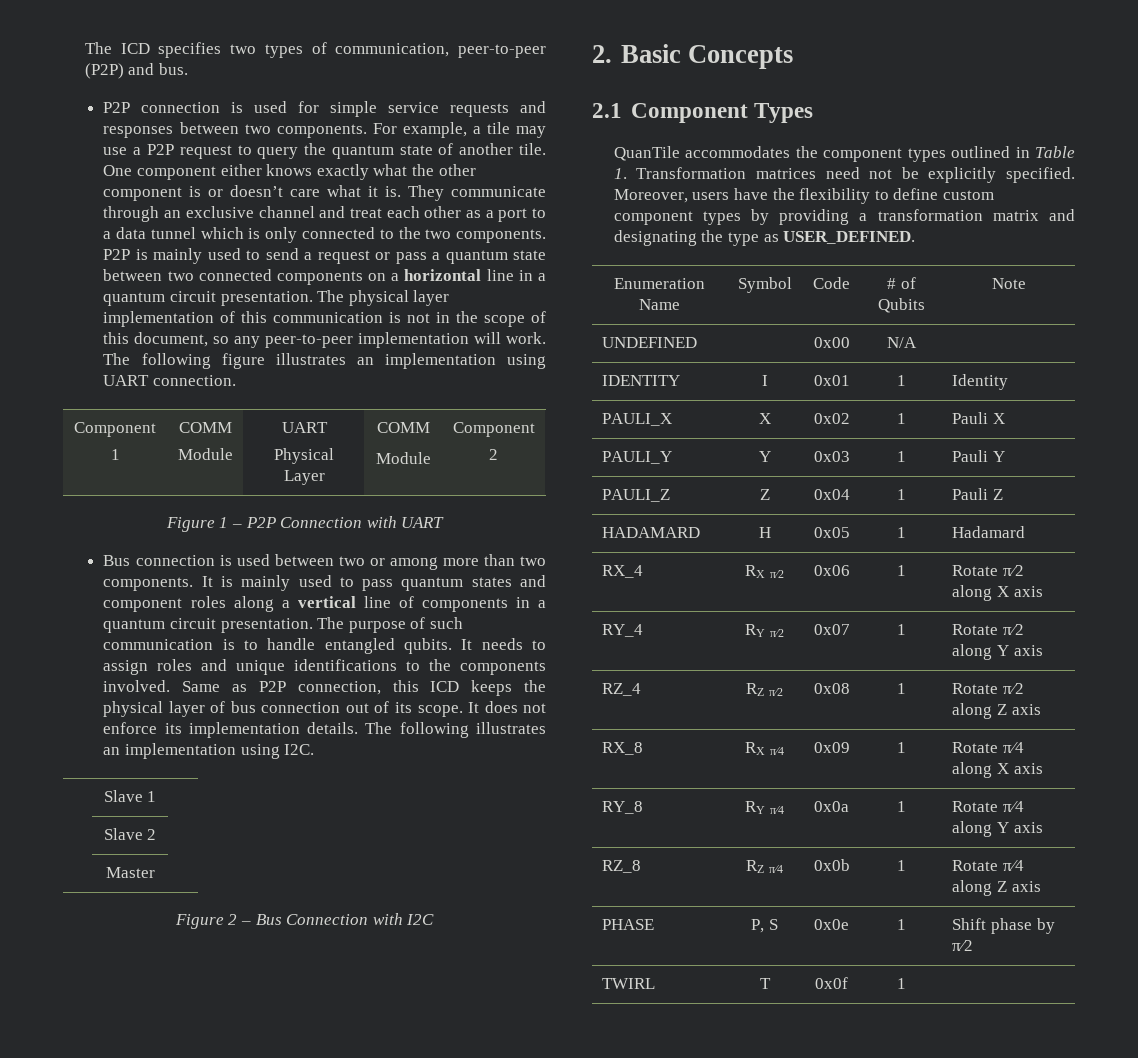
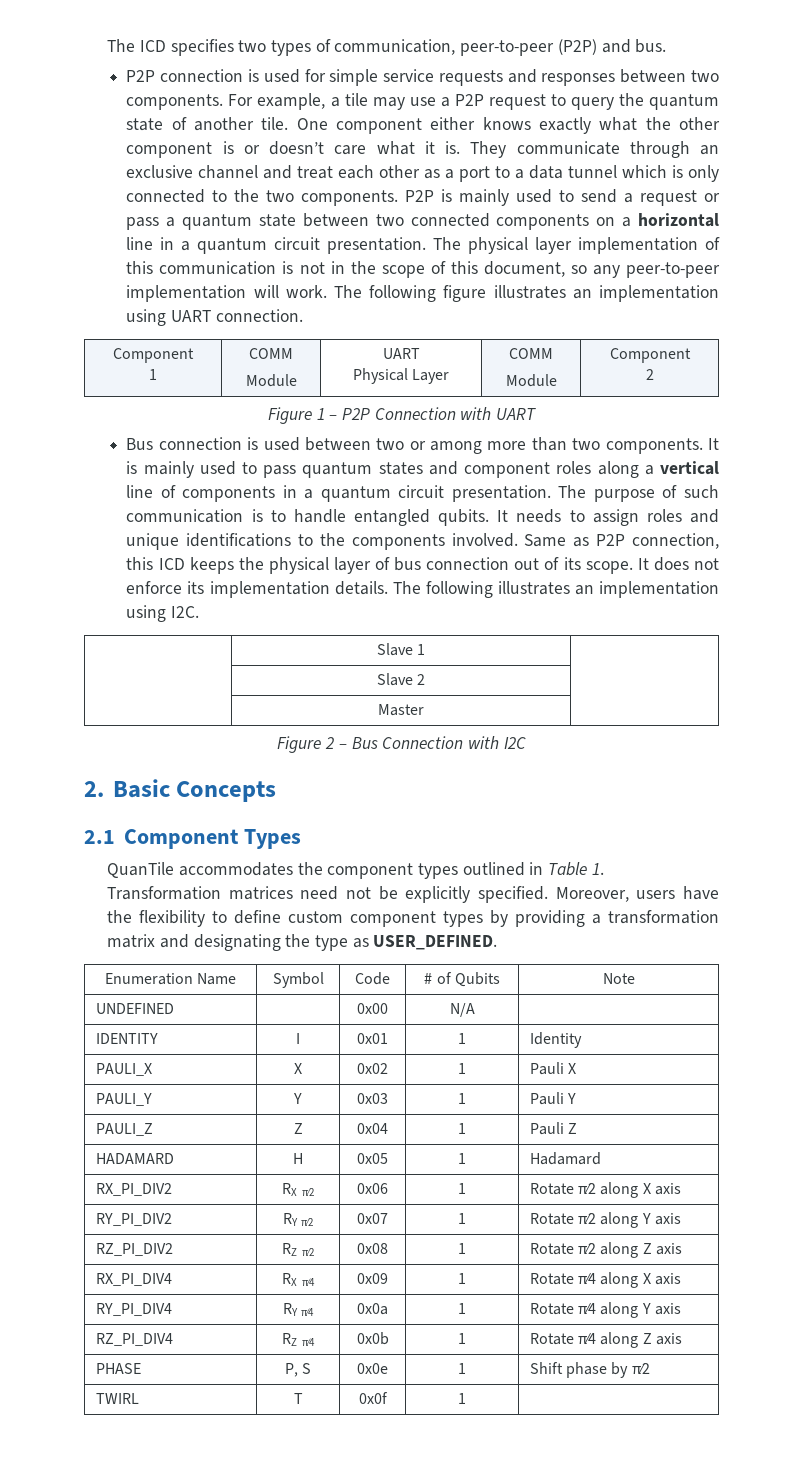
- RX_4 | RX π⁄2 | 0x06 | 1 | Rotate π⁄2 along X axis
+ RX_PI_DIV2 | RX π⁄2 | 0x06 | 1 | Rotate π⁄2 along X axis
- RY_4 | RY π⁄2 | 0x07 | 1 | Rotate π⁄2 along Y axis
+ RY_PI_DIV2 | RY π⁄2 | 0x07 | 1 | Rotate π⁄2 along Y axis
- RZ_4 | RZ π⁄2 | 0x08 | 1 | Rotate π⁄2 along Z axis
+ RZ_PI_DIV2 | RZ π⁄2 | 0x08 | 1 | Rotate π⁄2 along Z axis
- RX_8 | RX π⁄4 | 0x09 | 1 | Rotate π⁄4 along X axis
+ RX_PI_DIV4 | RX π⁄4 | 0x09 | 1 | Rotate π⁄4 along X axis
- RY_8 | RY π⁄4 | 0x0a | 1 | Rotate π⁄4 along Y axis
+ RY_PI_DIV4 | RY π⁄4 | 0x0a | 1 | Rotate π⁄4 along Y axis
- RZ_8 | RZ π⁄4 | 0x0b | 1 | Rotate π⁄4 along Z axis
+ RZ_PI_DIV4 | RZ π⁄4 | 0x0b | 1 | Rotate π⁄4 along Z axis

